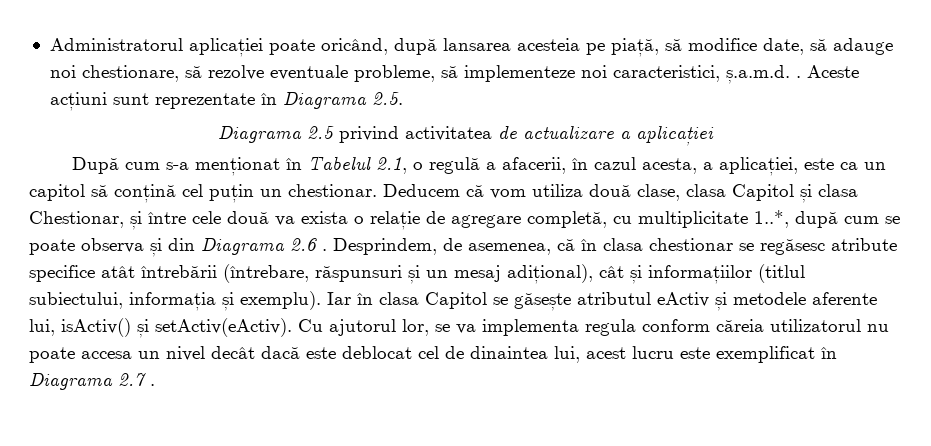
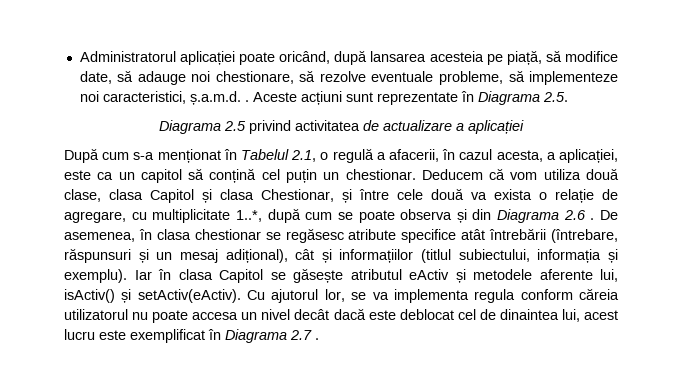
- Deducem că vom utiliza două clase, clasa Capitol și clasa Chestionar, și între cele două va exista o relație de agregare completă, cu multiplicitate 1..*, după cum se poate observa și din Diagrama 2.6 .
+ Deducem că vom utiliza două clase, clasa Capitol și clasa Chestionar, și între cele două va exista o relație de agregare, cu multiplicitate 1..*, după cum se poate observa și din Diagrama 2.6 .
- Desprindem, de asemenea, că în clasa chestionar se regăsesc atribute specifice atât întrebării (întrebare, răspunsuri și un mesaj adițional), cât și informațiilor (titlul subiectului, informația și exemplu).
+ De asemenea, în clasa chestionar se regăsesc atribute specifice atât întrebării (întrebare, răspunsuri și un mesaj adițional), cât și informațiilor (titlul subiectului, informația și exemplu).

